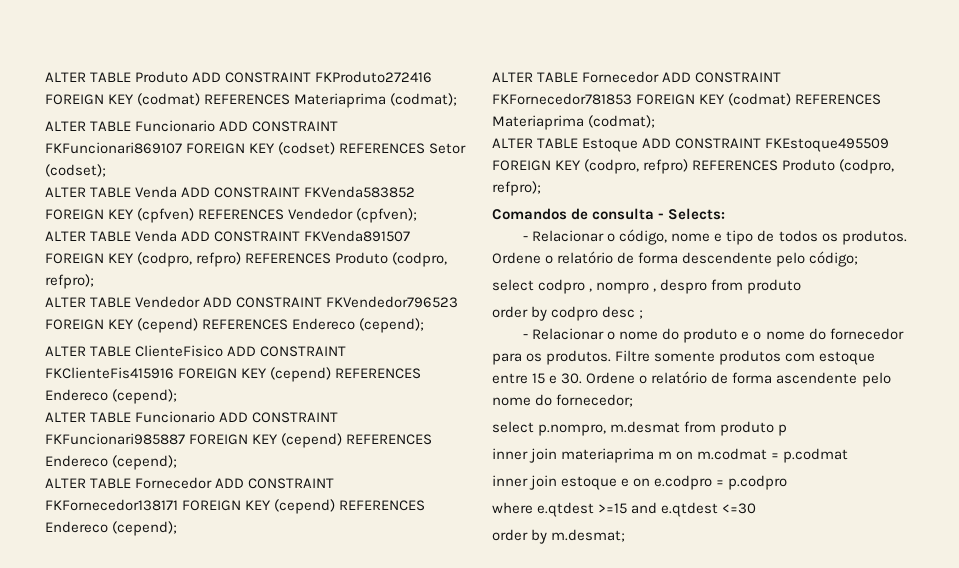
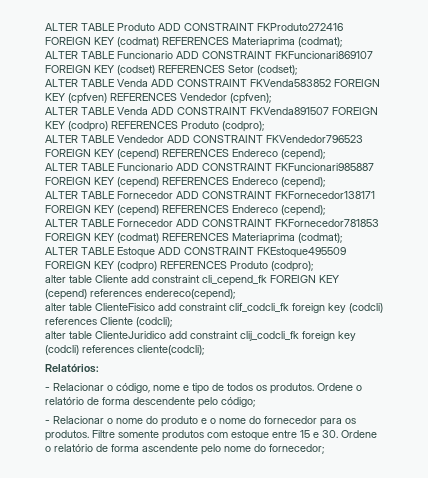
- ALTER TABLE Venda ADD CONSTRAINT FKVenda891507 FOREIGN KEY (codpro, refpro) REFERENCES Produto (codpro, refpro);
+ ALTER TABLE Venda ADD CONSTRAINT FKVenda891507 FOREIGN KEY (codpro) REFERENCES Produto (codpro);
- ALTER TABLE ClienteFisico ADD CONSTRAINT FKClienteFis415916 FOREIGN KEY (cepend) REFERENCES Endereco (cepend);
- ALTER TABLE Estoque ADD CONSTRAINT FKEstoque495509 FOREIGN KEY (codpro, refpro) REFERENCES Produto (codpro, refpro);
- Comandos de consulta - Selects:
+ ALTER TABLE Estoque ADD CONSTRAINT FKEstoque495509 FOREIGN KEY (codpro) REFERENCES Produto (codpro);
+ alter table Cliente add constraint cli_cepend_fk FOREIGN KEY (cepend) references endereco(cepend);
+ alter table ClienteFisico add constraint clif_codcli_fk foreign key (codcli) references Cliente (codcli);
+ alter table ClienteJuridico add constraint clij_codcli_fk foreign key (codcli) references cliente(codcli);
+ Relatórios:
- select codpro , nompro , despro from produto
- order by codpro desc ;
- select p.nompro, m.desmat from produto p
- inner join materiaprima m on m.codmat = p.codmat
- inner join estoque e on e.codpro = p.codpro
- where e.qtdest >=15 and e.qtdest <=30
- order by m.desmat;

